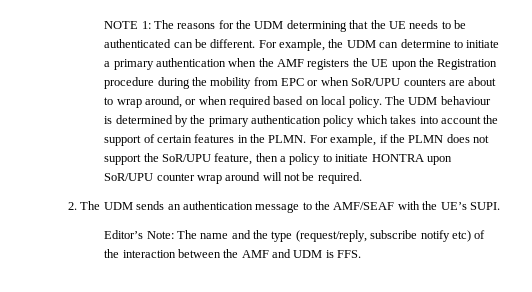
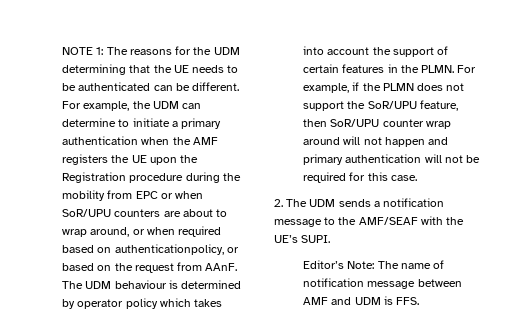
- For example, the UDM can determine to initiate a primary authentication when the AMF registers the UE upon the Registration procedure during the mobility from EPC or when SoR/UPU counters are about to wrap around, or when required based on local policy.
+ For example, the UDM can determine to initiate a primary authentication when the AMF registers the UE upon the Registration procedure during the mobility from EPC or when SoR/UPU counters are about to wrap around, or when required based on authenticationpolicy, or based on the request from AAnF.
- The UDM behaviour is determined by the primary authentication policy which takes into account the support of certain features in the PLMN.
+ The UDM behaviour is determined by operator policy which takes into account the support of certain features in the PLMN.
- For example, if the PLMN does not support the SoR/UPU feature, then a policy to initiate HONTRA upon SoR/UPU counter wrap around will not be required.
+ For example, if the PLMN does not support the SoR/UPU feature, then SoR/UPU counter wrap around will not happen and primary authentication will not be required for this case.
- 2. The UDM sends an authentication message to the AMF/SEAF with the UE’s SUPI.
+ 2. The UDM sends a notification message to the AMF/SEAF with the UE’s SUPI.
- Editor’s Note: The name and the type (request/reply, subscribe notify etc) of the interaction between the AMF and UDM is FFS.
+ Editor’s Note: The name of notification message between AMF and UDM is FFS.

